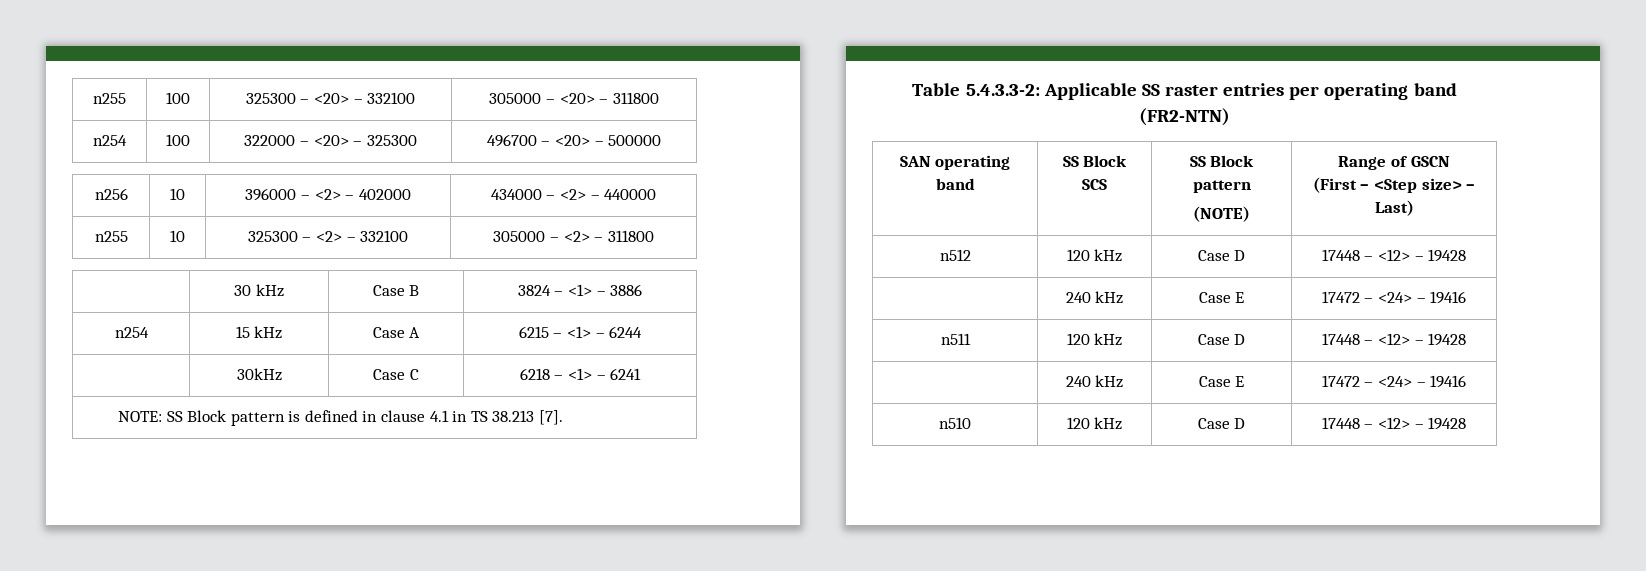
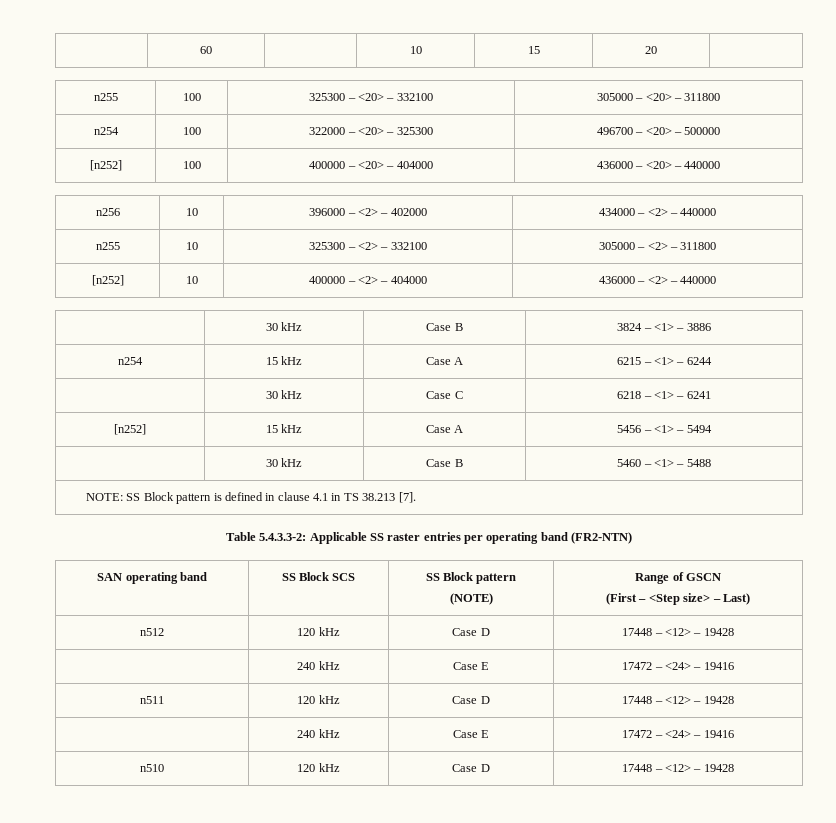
+ | 60 | | 10 | 15 | 20 |
+ [n252] | 100 | 400000 – <20> – 404000 | 436000 – <20> – 440000
+ [n252] | 10 | 400000 – <2> – 404000 | 436000 – <2> – 440000
- | 30kHz | Case C | 6218 – <1> – 6241
+ | 30 kHz | Case C | 6218 – <1> – 6241
+ [n252] | 15 kHz | Case A | 5456 – <1> – 5494
+ | 30 kHz | Case B | 5460 – <1> – 5488

